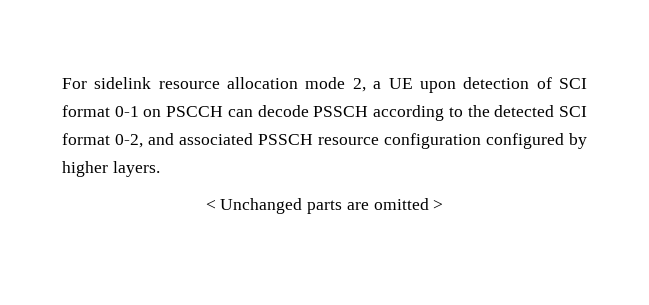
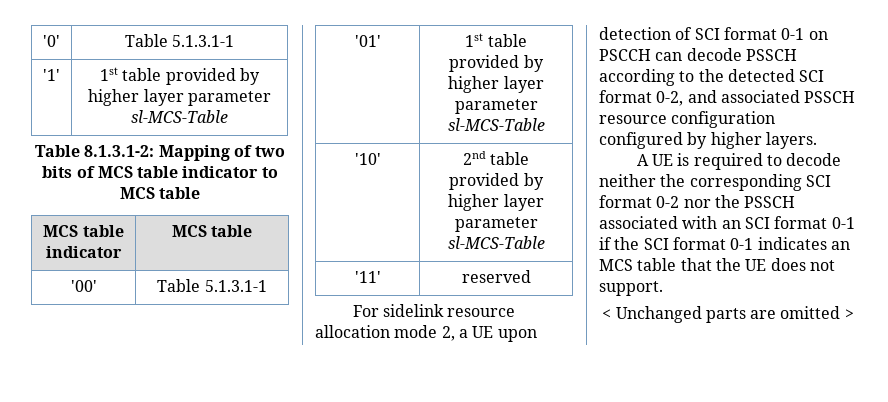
+ '0' | Table 5.1.3.1-1
+ '1' | 1st table provided by higher layer parameter sl-MCS-Table
+ Table 8.1.3.1-2: Mapping of two bits of MCS table indicator to MCS table
+ MCS table indicator | MCS table
+ '00' | Table 5.1.3.1-1
+ '01' | 1st table provided by higher layer parameter sl-MCS-Table
+ '10' | 2nd table provided by higher layer parameter sl-MCS-Table
+ '11' | reserved
+ A UE is required to decode neither the corresponding SCI format 0-2 nor the PSSCH associated with an SCI format 0-1 if the SCI format 0-1 indicates an MCS table that the UE does not support.

